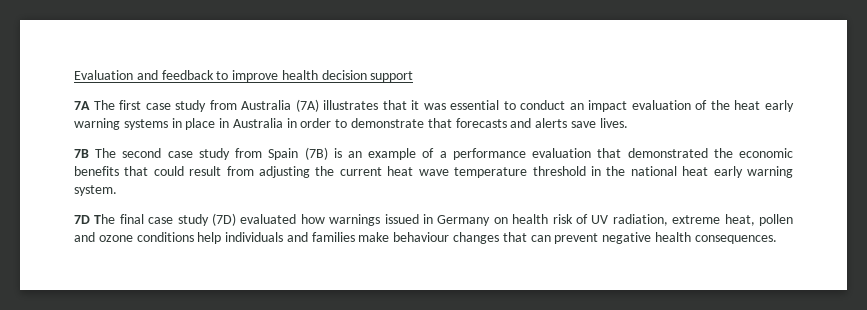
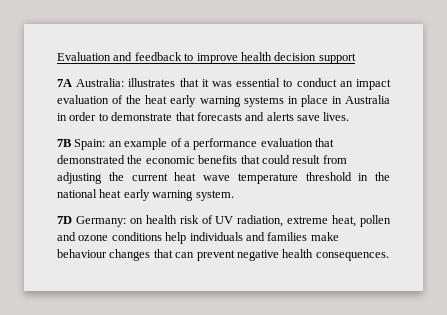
- 7A The first case study from Australia (7A) illustrates that it was essential to conduct an impact evaluation of the heat early warning systems in place in Australia in order to demonstrate that forecasts and alerts save lives.
+ 7A Australia: illustrates that it was essential to conduct an impact evaluation of the heat early warning systems in place in Australia in order to demonstrate that forecasts and alerts save lives.
- 7B The second case study from Spain (7B) is an example of a performance evaluation that demonstrated the economic benefits that could result from adjusting the current heat wave temperature threshold in the national heat early warning system.
+ 7B Spain: an example of a performance evaluation that demonstrated the economic benefits that could result from adjusting the current heat wave temperature threshold in the national heat early warning system.
- 7D The final case study (7D) evaluated how warnings issued in Germany on health risk of UV radiation, extreme heat, pollen and ozone conditions help individuals and families make behaviour changes that can prevent negative health consequences.
+ 7D Germany: on health risk of UV radiation, extreme heat, pollen and ozone conditions help individuals and families make behaviour changes that can prevent negative health consequences.

